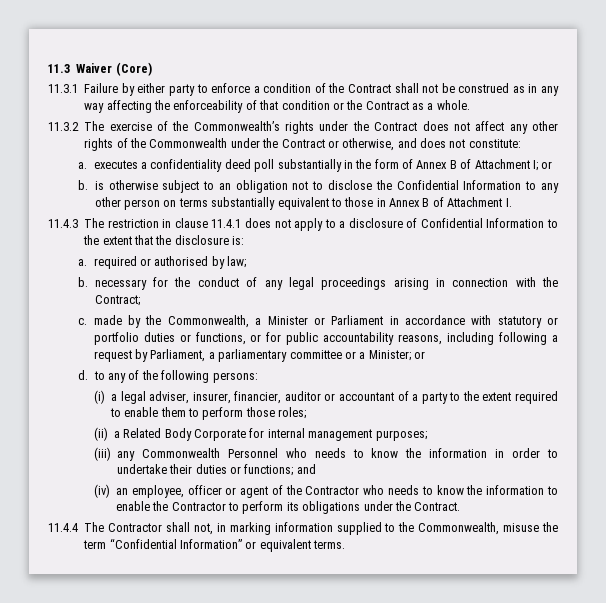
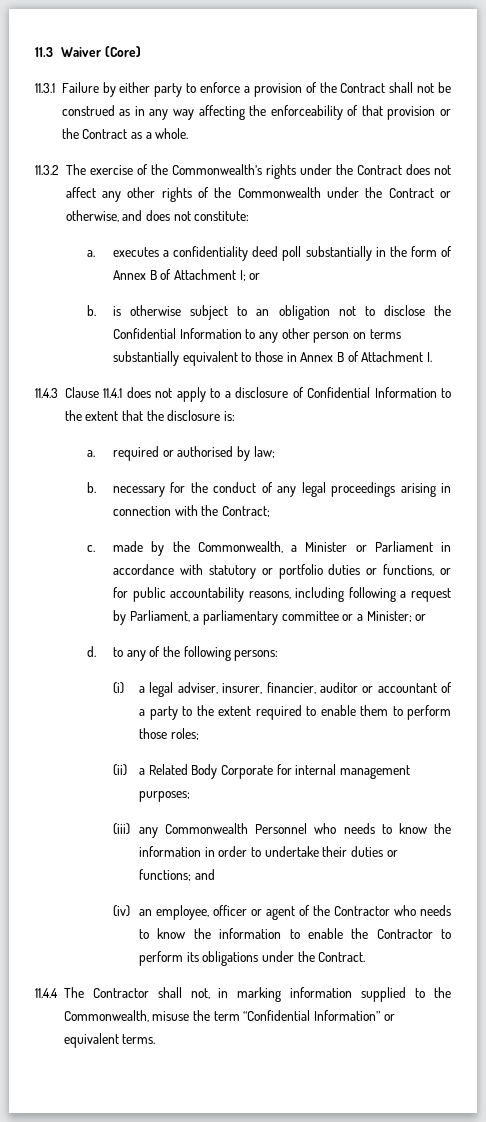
- 11.3.1 Failure by either party to enforce a condition of the Contract shall not be construed as in any way affecting the enforceability of that condition or the Contract as a whole.
+ 11.3.1 Failure by either party to enforce a provision of the Contract shall not be construed as in any way affecting the enforceability of that provision or the Contract as a whole.
- 11.4.3 The restriction in clause 11.4.1 does not apply to a disclosure of Confidential Information to the extent that the disclosure is:
+ 11.4.3 Clause 11.4.1 does not apply to a disclosure of Confidential Information to the extent that the disclosure is:

